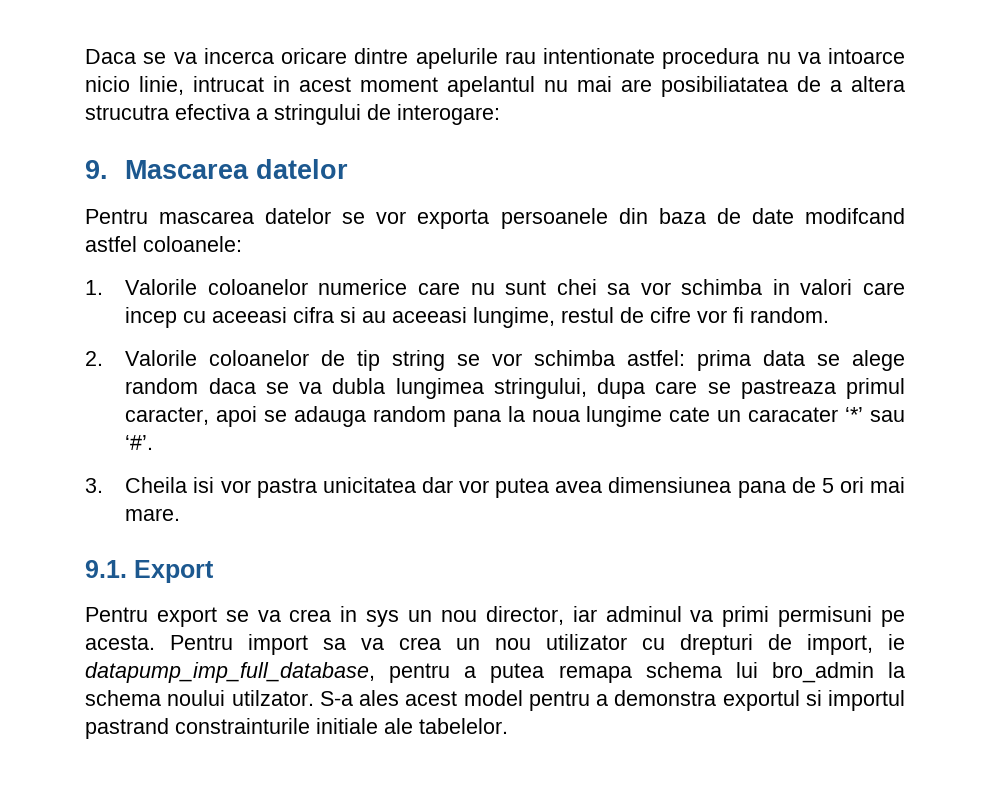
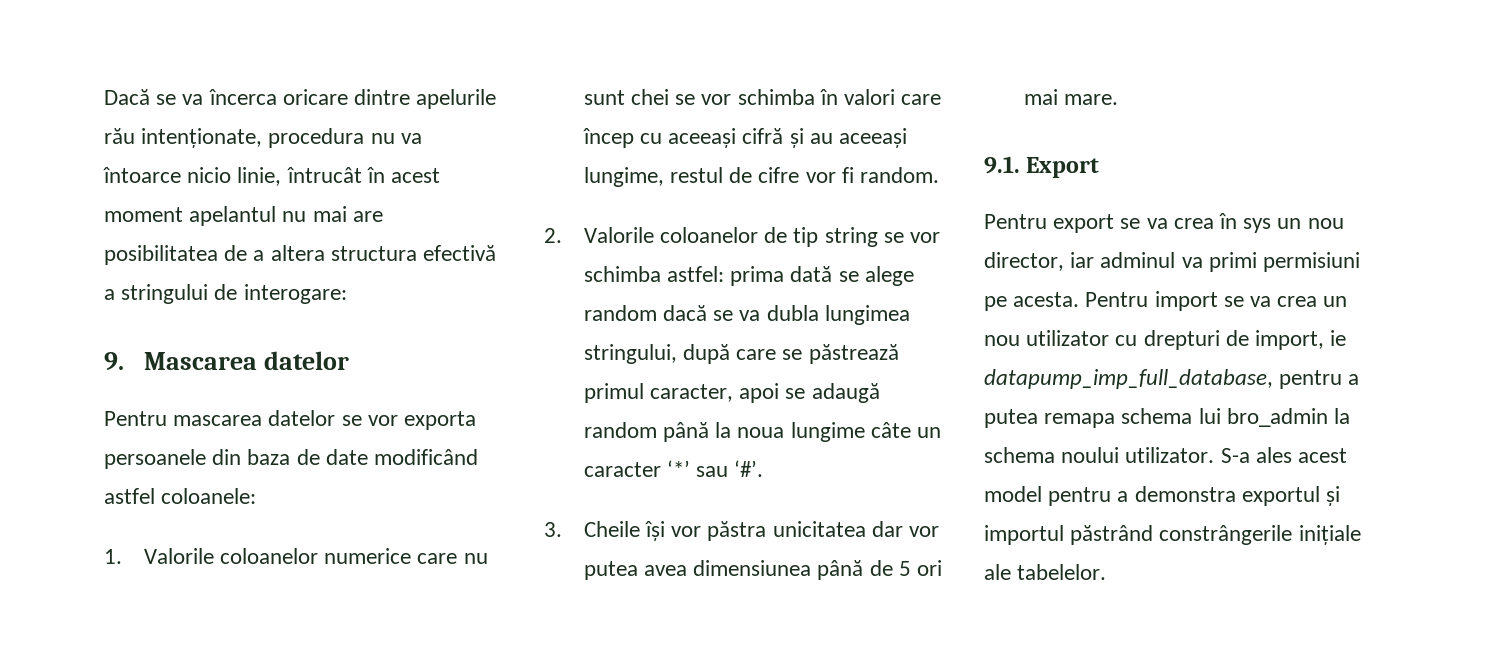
- Daca se va incerca oricare dintre apelurile rau intentionate procedura nu va intoarce nicio linie, intrucat in acest moment apelantul nu mai are posibiliatatea de a altera strucutra efectiva a stringului de interogare:
+ Dacă se va încerca oricare dintre apelurile rău intenționate, procedura nu va întoarce nicio linie, întrucât în acest moment apelantul nu mai are posibilitatea de a altera structura efectivă a stringului de interogare:
- Pentru mascarea datelor se vor exporta persoanele din baza de date modifcand astfel coloanele:
+ Pentru mascarea datelor se vor exporta persoanele din baza de date modificând astfel coloanele:
- 1. Valorile coloanelor numerice care nu sunt chei sa vor schimba in valori care incep cu aceeasi cifra si au aceeasi lungime, restul de cifre vor fi random.
+ 1. Valorile coloanelor numerice care nu sunt chei se vor schimba în valori care încep cu aceeași cifră și au aceeași lungime, restul de cifre vor fi random.
- 2. Valorile coloanelor de tip string se vor schimba astfel: prima data se alege random daca se va dubla lungimea stringului, dupa care se pastreaza primul caracter, apoi se adauga random pana la noua lungime cate un caracater ‘*’ sau ‘#’.
+ 2. Valorile coloanelor de tip string se vor schimba astfel: prima dată se alege random dacă se va dubla lungimea stringului, după care se păstrează primul caracter, apoi se adaugă random până la noua lungime câte un caracter ‘*’ sau ‘#’.
- 3. Cheila isi vor pastra unicitatea dar vor putea avea dimensiunea pana de 5 ori mai mare.
+ 3. Cheile își vor păstra unicitatea dar vor putea avea dimensiunea până de 5 ori mai mare.
- Pentru export se va crea in sys un nou director, iar adminul va primi permisuni pe acesta.
+ Pentru export se va crea în sys un nou director, iar adminul va primi permisiuni pe acesta.
- Pentru import sa va crea un nou utilizator cu drepturi de import, ie datapump_imp_full_database, pentru a putea remapa schema lui bro_admin la schema noului utilzator.
+ Pentru import se va crea un nou utilizator cu drepturi de import, ie datapump_imp_full_database, pentru a putea remapa schema lui bro_admin la schema noului utilizator.
- S-a ales acest model pentru a demonstra exportul si importul pastrand constrainturile initiale ale tabelelor.
+ S-a ales acest model pentru a demonstra exportul și importul păstrând constrângerile inițiale ale tabelelor.

